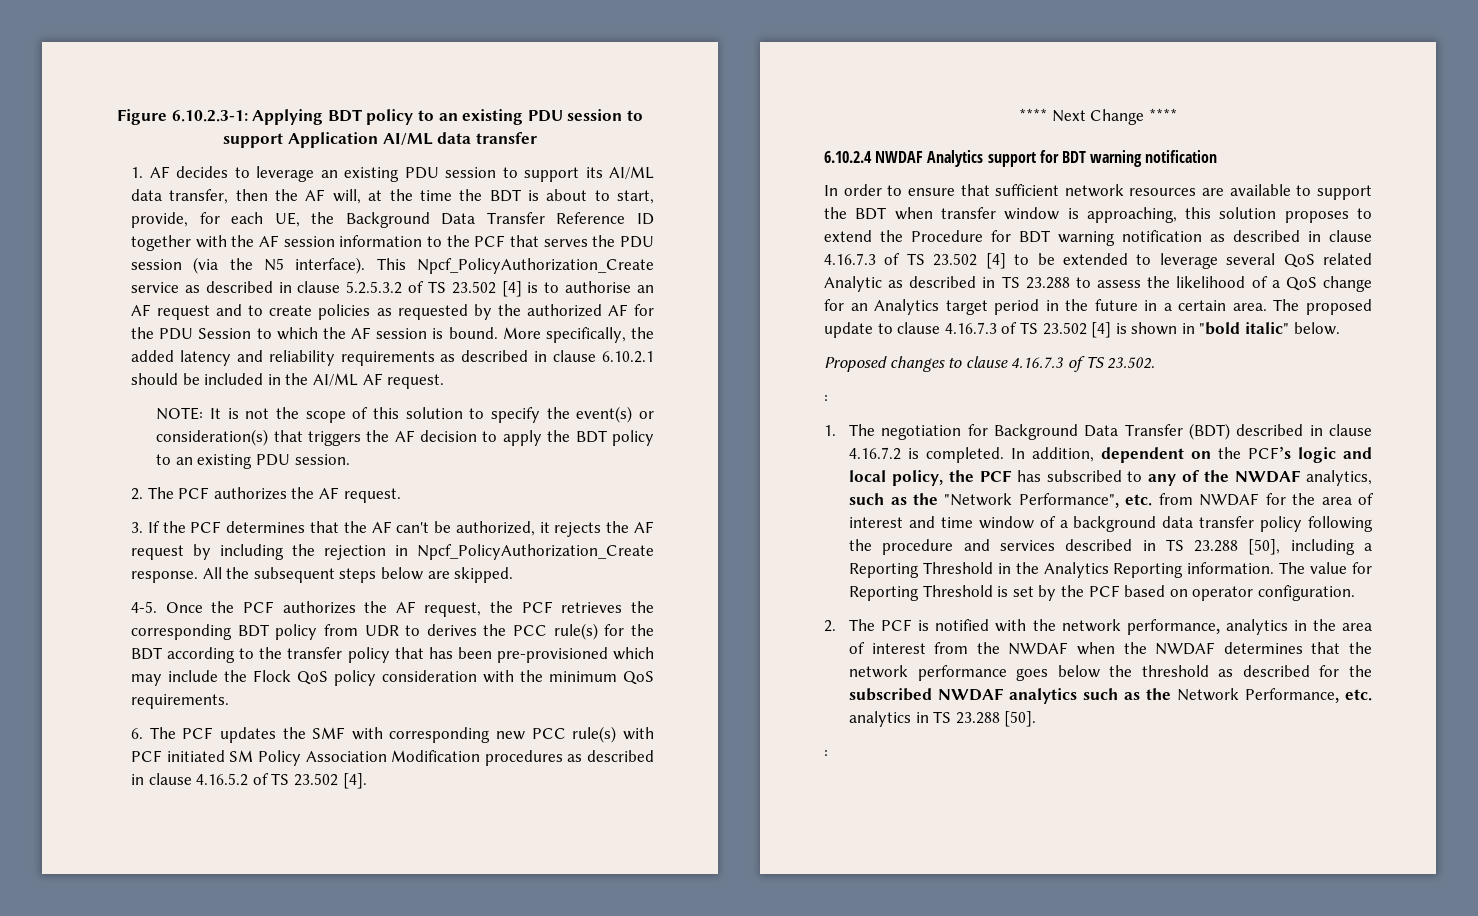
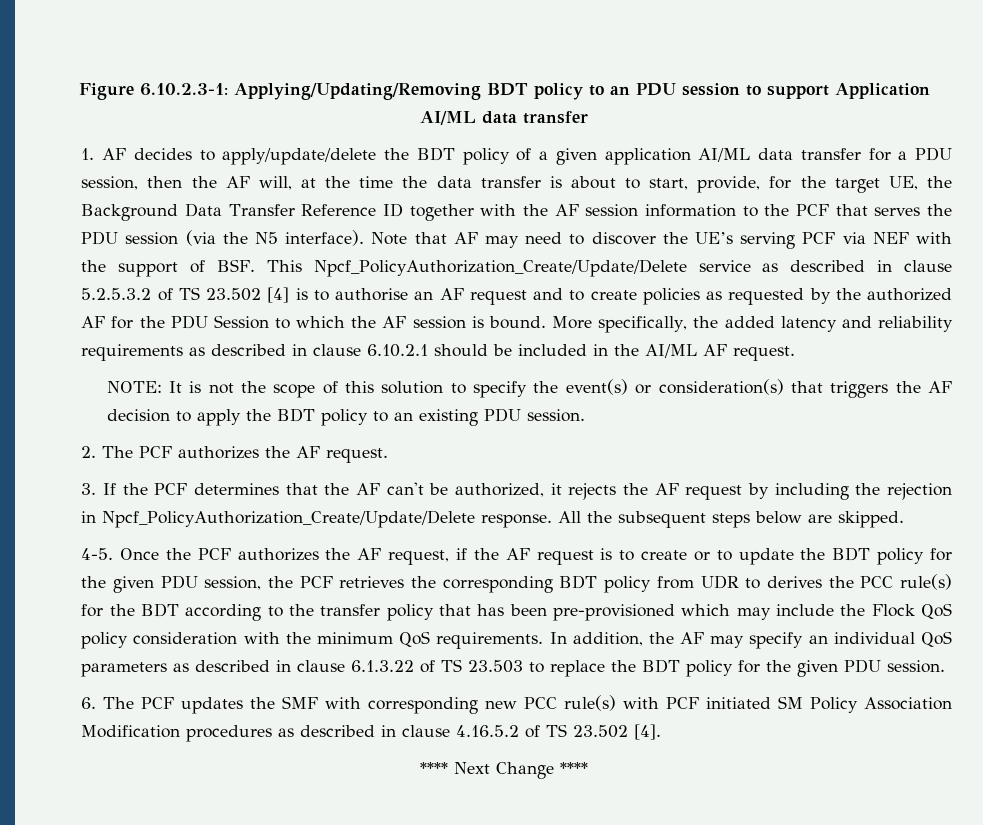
- Figure 6.10.2.3-1: Applying BDT policy to an existing PDU session to support Application AI/ML data transfer
+ Figure 6.10.2.3-1: Applying/Updating/Removing BDT policy to an PDU session to support Application AI/ML data transfer
- 1. AF decides to leverage an existing PDU session to support its AI/ML data transfer, then the AF will, at the time the BDT is about to start, provide, for each UE, the Background Data Transfer Reference ID together with the AF session information to the PCF that serves the PDU session (via the N5 interface).
+ 1. AF decides to apply/update/delete the BDT policy of a given application AI/ML data transfer for a PDU session, then the AF will, at the time the data transfer is about to start, provide, for the target UE, the Background Data Transfer Reference ID together with the AF session information to the PCF that serves the PDU session (via the N5 interface).
- This Npcf_PolicyAuthorization_Create service as described in clause 5.2.5.3.2 of TS 23.502 [4] is to authorise an AF request and to create policies as requested by the authorized AF for the PDU Session to which the AF session is bound.
+ Note that AF may need to discover the UE’s serving PCF via NEF with the support of BSF. This Npcf_PolicyAuthorization_Create/Update/Delete service as described in clause 5.2.5.3.2 of TS 23.502 [4] is to authorise an AF request and to create policies as requested by the authorized AF for the PDU Session to which the AF session is bound.
- 3. If the PCF determines that the AF can't be authorized, it rejects the AF request by including the rejection in Npcf_PolicyAuthorization_Create response.
+ 3. If the PCF determines that the AF can't be authorized, it rejects the AF request by including the rejection in Npcf_PolicyAuthorization_Create/Update/Delete response.
- Once the PCF authorizes the AF request, the PCF retrieves the corresponding BDT policy from UDR to derives the PCC rule(s) for the BDT according to the transfer policy that has been pre-provisioned which may include the Flock QoS policy consideration with the minimum QoS requirements.
+ Once the PCF authorizes the AF request, if the AF request is to create or to update the BDT policy for the given PDU session, the PCF retrieves the corresponding BDT policy from UDR to derives the PCC rule(s) for the BDT according to the transfer policy that has been pre-provisioned which may include the Flock QoS policy consideration with the minimum QoS requirements. In addition, the AF may specify an individual QoS parameters as described in clause 6.1.3.22 of TS 23.503 to replace the BDT policy for the given PDU session.
- 6.10.2.4 NWDAF Analytics support for BDT warning notification
- In order to ensure that sufficient network resources are available to support the BDT when transfer window is approaching, this solution proposes to extend the Procedure for BDT warning notification as described in clause 4.16.7.3 of TS 23.502 [4] to be extended to leverage several QoS related Analytic as described in TS 23.288 to assess the likelihood of a QoS change for an Analytics target period in the future in a certain area. The proposed update to clause 4.16.7.3 of TS 23.502 [4] is shown in "bold italic" below.
- Proposed changes to clause 4.16.7.3 of TS 23.502.
- :
- 1. The negotiation for Background Data Transfer (BDT) described in clause 4.16.7.2 is completed. In addition, dependent on the PCF’s logic and local policy, the PCF has subscribed to any of the NWDAF analytics, such as the "Network Performance", etc. from NWDAF for the area of interest and time window of a background data transfer policy following the procedure and services described in TS 23.288 [50], including a Reporting Threshold in the Analytics Reporting information. The value for Reporting Threshold is set by the PCF based on operator configuration.
- 2. The PCF is notified with the network performance, analytics in the area of interest from the NWDAF when the NWDAF determines that the network performance goes below the threshold as described for the subscribed NWDAF analytics such as the Network Performance, etc. analytics in TS 23.288 [50].
- :

